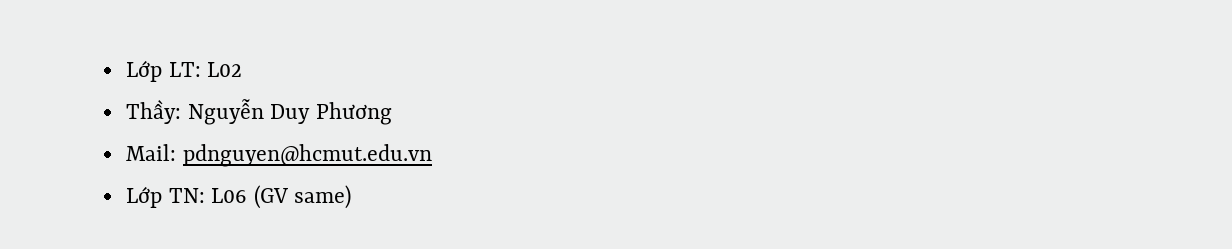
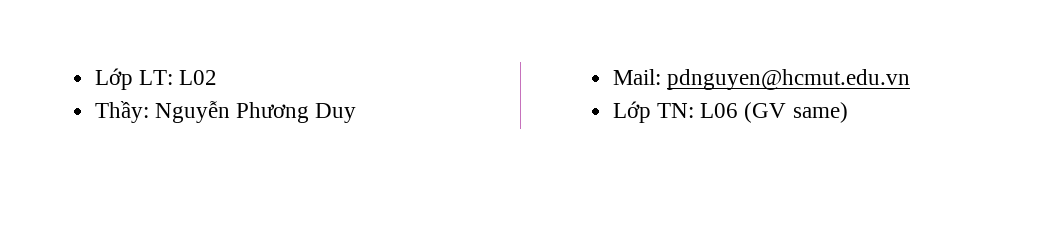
- Thầy: Nguyễn Duy Phương
+ Thầy: Nguyễn Phương Duy

